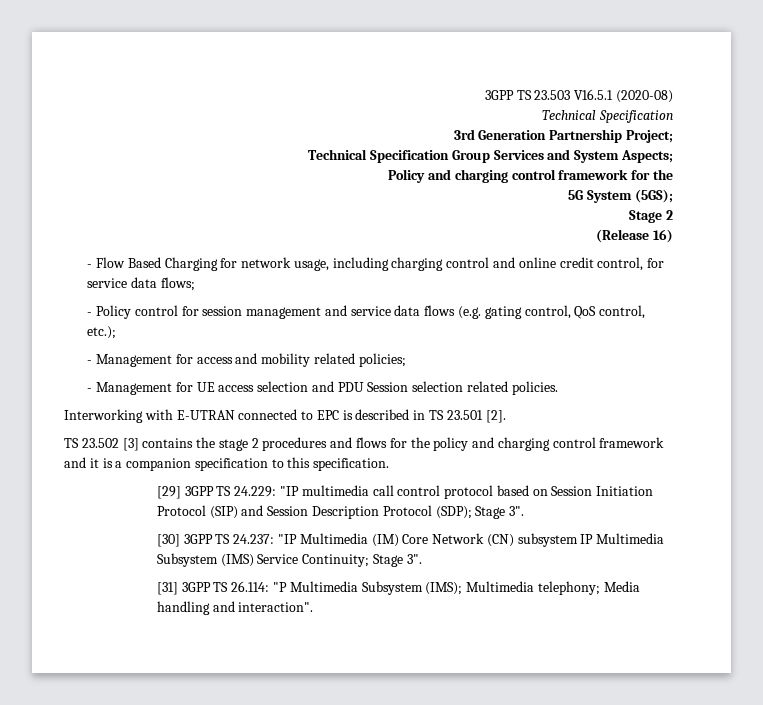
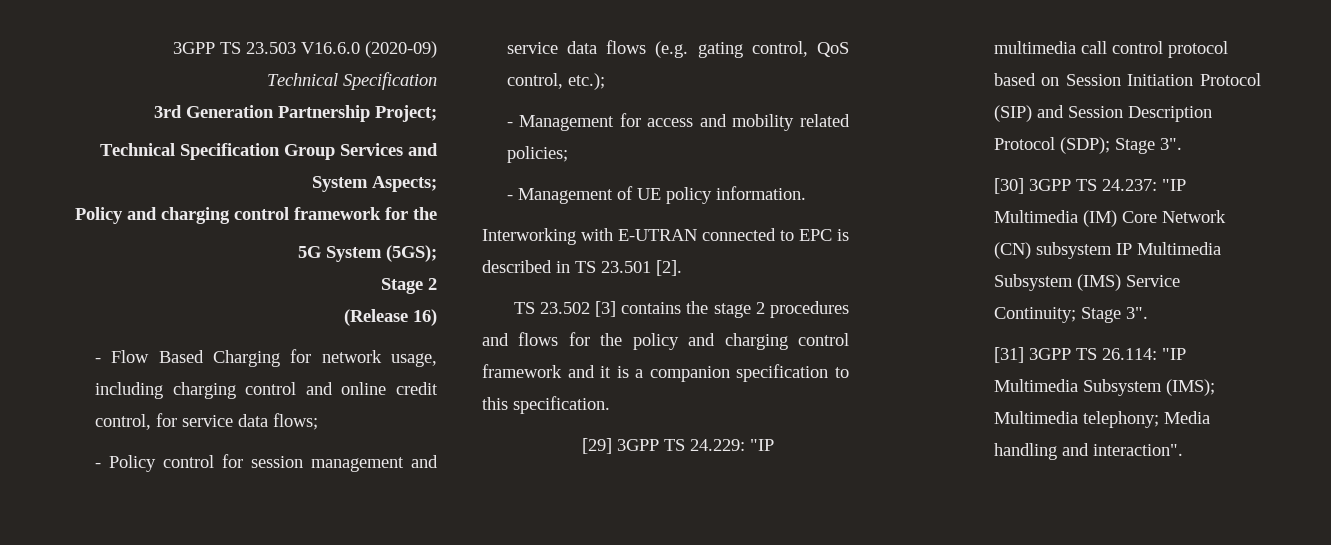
- 3GPP TS 23.503 V16.5.1 (2020-08)
+ 3GPP TS 23.503 V16.6.0 (2020-09)
- - Management for UE access selection and PDU Session selection related policies.
+ - Management of UE policy information.
- [31] 3GPP TS 26.114: "P Multimedia Subsystem (IMS); Multimedia telephony; Media handling and interaction".
+ [31] 3GPP TS 26.114: "IP Multimedia Subsystem (IMS); Multimedia telephony; Media handling and interaction".

